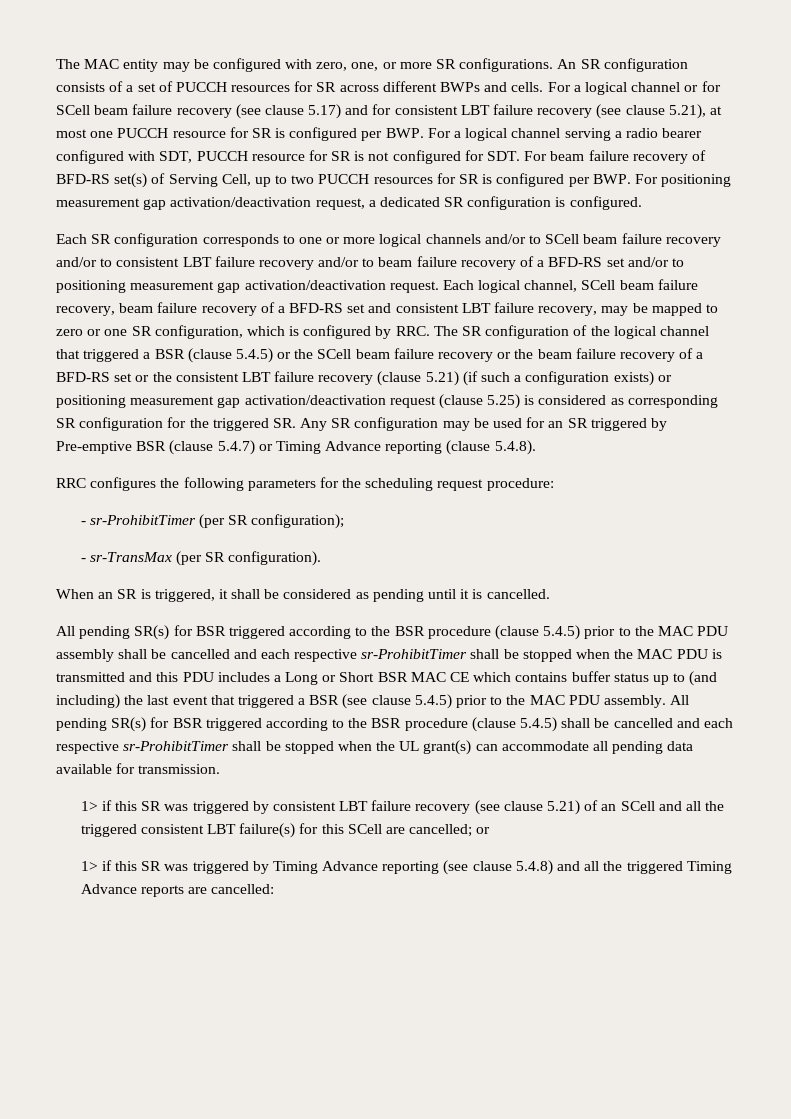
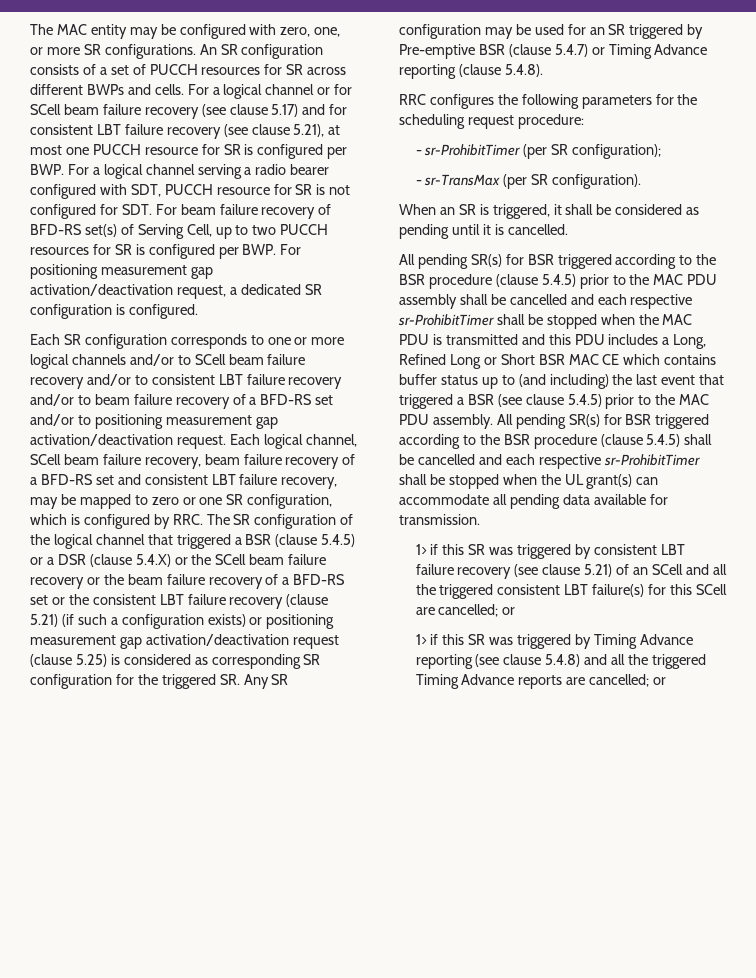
- Each logical channel, SCell beam failure recovery, beam failure recovery of a BFD-RS set and consistent LBT failure recovery, may be mapped to zero or one SR configuration, which is configured by RRC. The SR configuration of the logical channel that triggered a BSR (clause 5.4.5) or the SCell beam failure recovery or the beam failure recovery of a BFD-RS set or the consistent LBT failure recovery (clause 5.21) (if such a configuration exists) or positioning measurement gap activation/deactivation request (clause 5.25) is considered as corresponding SR configuration for the triggered SR. Any SR configuration may be used for an SR triggered by Pre-emptive BSR (clause 5.4.7) or Timing Advance reporting (clause 5.4.8).
+ Each logical channel, SCell beam failure recovery, beam failure recovery of a BFD-RS set and consistent LBT failure recovery, may be mapped to zero or one SR configuration, which is configured by RRC. The SR configuration of the logical channel that triggered a BSR (clause 5.4.5) or a DSR (clause 5.4.X) or the SCell beam failure recovery or the beam failure recovery of a BFD-RS set or the consistent LBT failure recovery (clause 5.21) (if such a configuration exists) or positioning measurement gap activation/deactivation request (clause 5.25) is considered as corresponding SR configuration for the triggered SR. Any SR configuration may be used for an SR triggered by Pre-emptive BSR (clause 5.4.7) or Timing Advance reporting (clause 5.4.8).
- All pending SR(s) for BSR triggered according to the BSR procedure (clause 5.4.5) prior to the MAC PDU assembly shall be cancelled and each respective sr-ProhibitTimer shall be stopped when the MAC PDU is transmitted and this PDU includes a Long or Short BSR MAC CE which contains buffer status up to (and including) the last event that triggered a BSR (see clause 5.4.5) prior to the MAC PDU assembly.
+ All pending SR(s) for BSR triggered according to the BSR procedure (clause 5.4.5) prior to the MAC PDU assembly shall be cancelled and each respective sr-ProhibitTimer shall be stopped when the MAC PDU is transmitted and this PDU includes a Long, Refined Long or Short BSR MAC CE which contains buffer status up to (and including) the last event that triggered a BSR (see clause 5.4.5) prior to the MAC PDU assembly.
- 1> if this SR was triggered by Timing Advance reporting (see clause 5.4.8) and all the triggered Timing Advance reports are cancelled:
+ 1> if this SR was triggered by Timing Advance reporting (see clause 5.4.8) and all the triggered Timing Advance reports are cancelled; or

